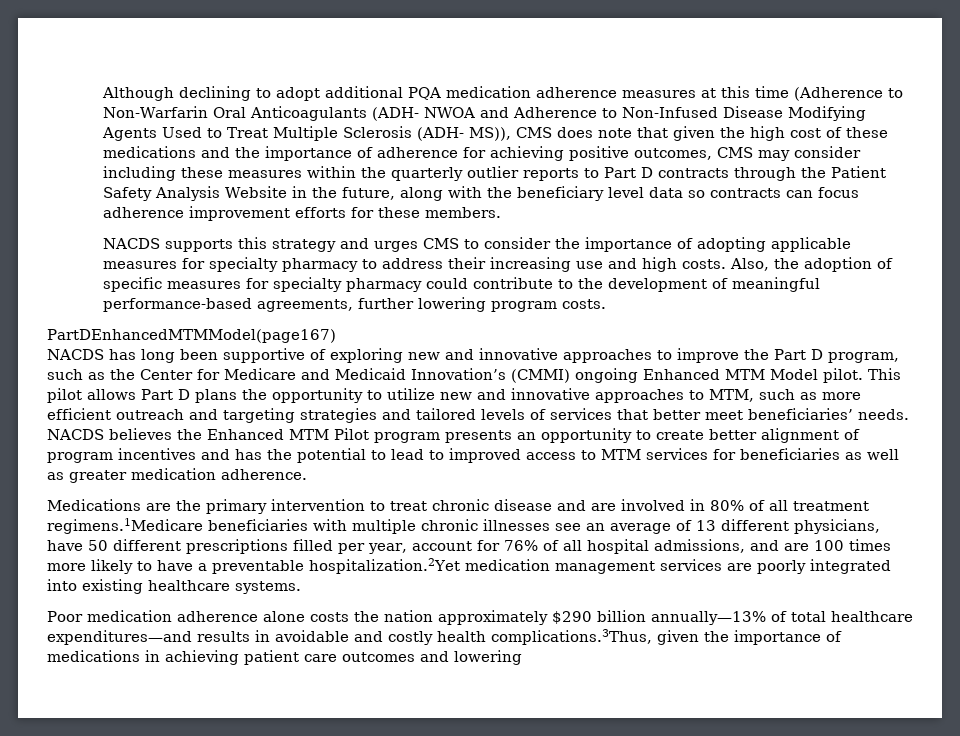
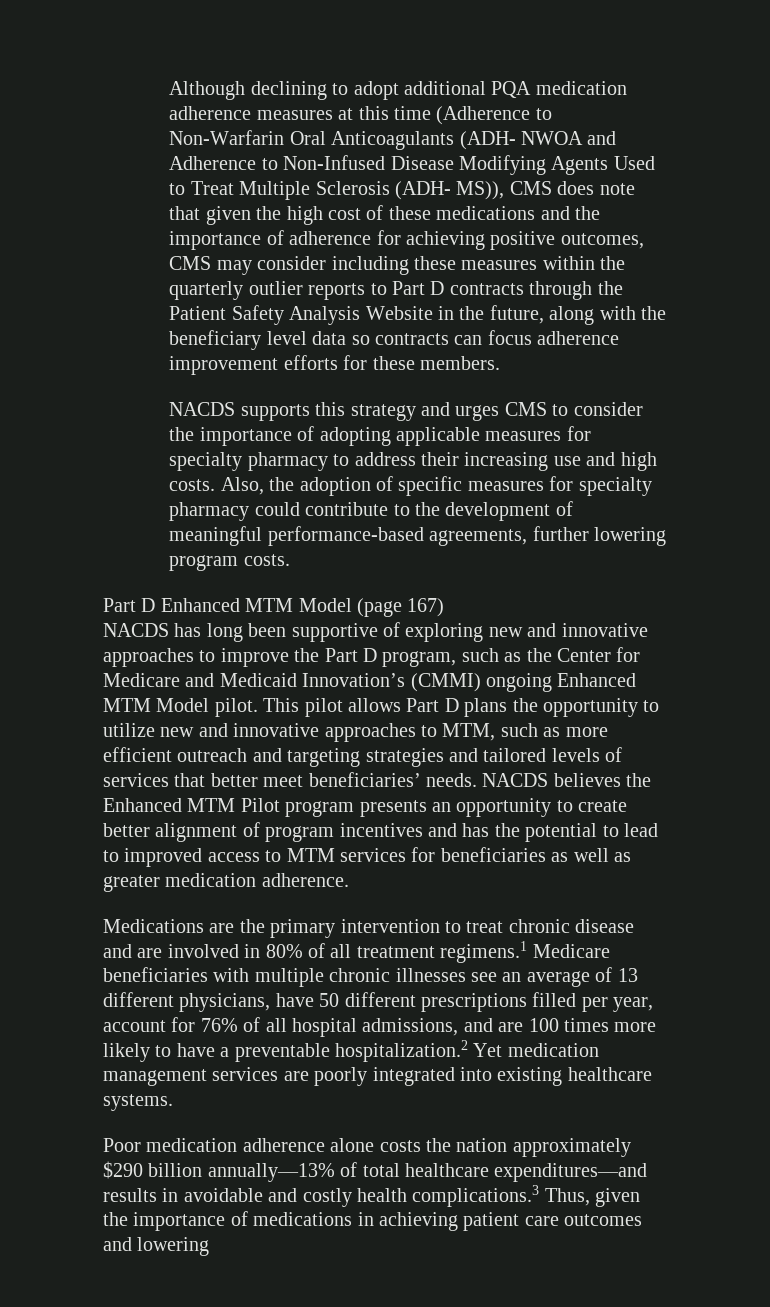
- PartDEnhancedMTMModel(page167)
+ Part D Enhanced MTM Model (page 167)
- Medications are the primary intervention to treat chronic disease and are involved in 80% of all treatment regimens.1Medicare beneficiaries with multiple chronic illnesses see an average of 13 different physicians, have 50 different prescriptions filled per year, account for 76% of all hospital admissions, and are 100 times more likely to have a preventable hospitalization.2Yet medication management services are poorly integrated into existing healthcare systems.
+ Medications are the primary intervention to treat chronic disease and are involved in 80% of all treatment regimens.1 Medicare beneficiaries with multiple chronic illnesses see an average of 13 different physicians, have 50 different prescriptions filled per year, account for 76% of all hospital admissions, and are 100 times more likely to have a preventable hospitalization.2 Yet medication management services are poorly integrated into existing healthcare systems.
- Poor medication adherence alone costs the nation approximately $290 billion annually—13% of total healthcare expenditures—and results in avoidable and costly health complications.3Thus, given the importance of medications in achieving patient care outcomes and lowering
+ Poor medication adherence alone costs the nation approximately $290 billion annually—13% of total healthcare expenditures—and results in avoidable and costly health complications.3 Thus, given the importance of medications in achieving patient care outcomes and lowering

